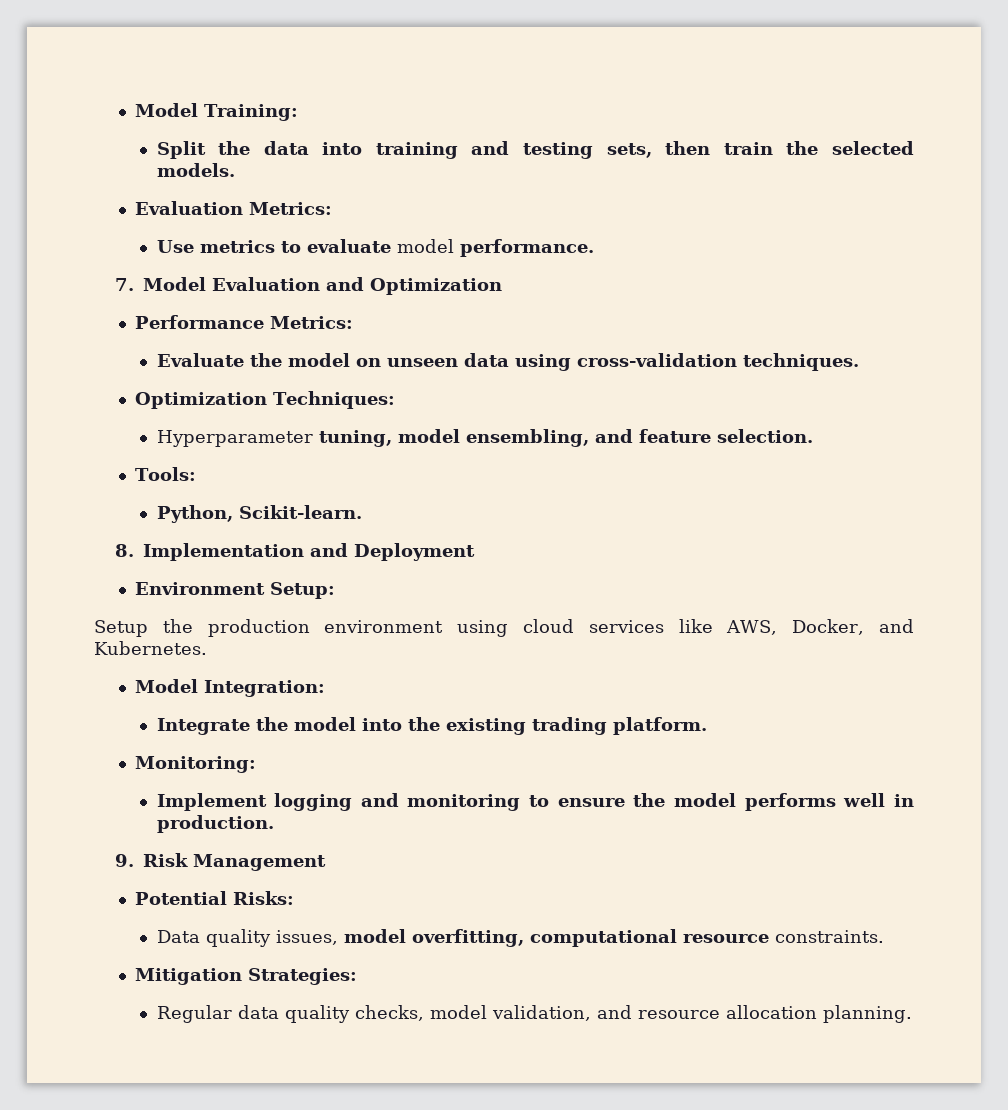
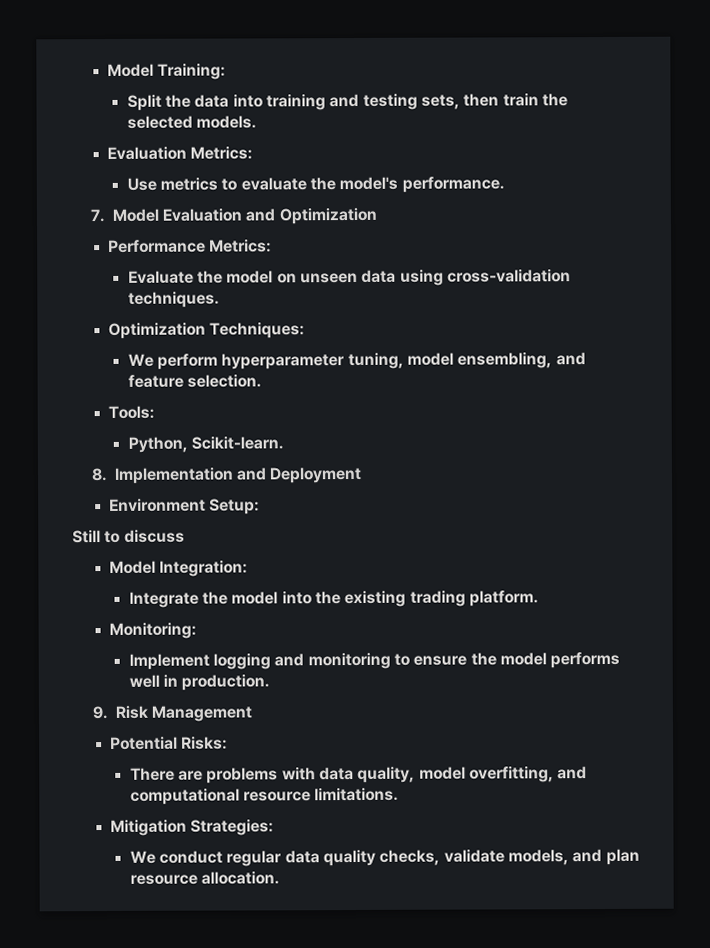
- Use metrics to evaluate model performance.
+ Use metrics to evaluate the model's performance.
- Hyperparameter tuning, model ensembling, and feature selection.
+ We perform hyperparameter tuning, model ensembling, and feature selection.
- Setup the production environment using cloud services like AWS, Docker, and Kubernetes.
+ Still to discuss
- Data quality issues, model overfitting, computational resource constraints.
+ There are problems with data quality, model overfitting, and computational resource limitations.
- Regular data quality checks, model validation, and resource allocation planning.
+ We conduct regular data quality checks, validate models, and plan resource allocation.

